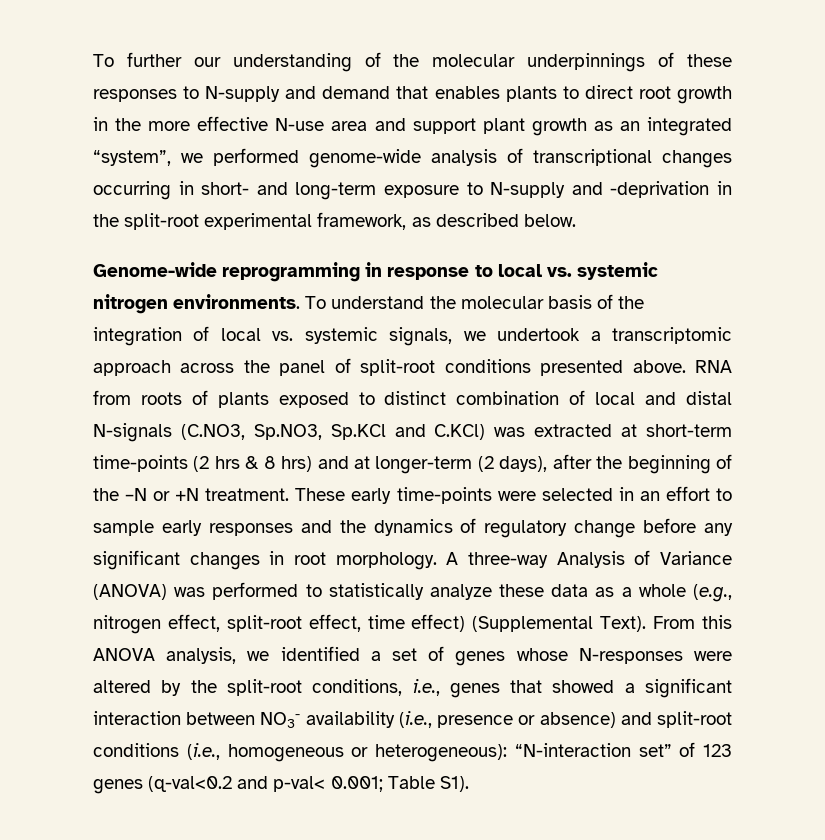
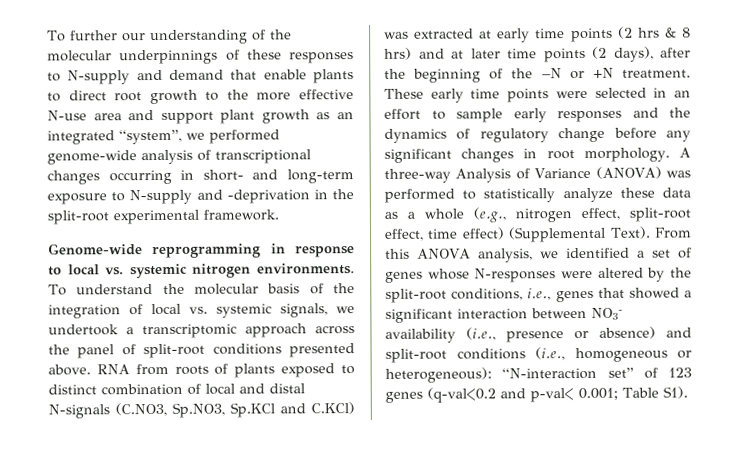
- To further our understanding of the molecular underpinnings of these responses to N-supply and demand that enables plants to direct root growth in the more effective N-use area and support plant growth as an integrated “system”, we performed genome-wide analysis of transcriptional changes occurring in short- and long-term exposure to N-supply and -deprivation in the split-root experimental framework, as described below.
+ To further our understanding of the molecular underpinnings of these responses to N-supply and demand that enable plants to direct root growth to the more effective N-use area and support plant growth as an integrated “system”, we performed genome-wide analysis of transcriptional changes occurring in short- and long-term exposure to N-supply and -deprivation in the split-root experimental framework.
- RNA from roots of plants exposed to distinct combination of local and distal N-signals (C.NO3, Sp.NO3, Sp.KCl and C.KCl) was extracted at short-term time-points (2 hrs & 8 hrs) and at longer-term (2 days), after the beginning of the –N or +N treatment.
+ RNA from roots of plants exposed to distinct combination of local and distal N-signals (C.NO3, Sp.NO3, Sp.KCl and C.KCl) was extracted at early time points (2 hrs & 8 hrs) and at later time points (2 days), after the beginning of the –N or +N treatment.
- These early time-points were selected in an effort to sample early responses and the dynamics of regulatory change before any significant changes in root morphology.
+ These early time points were selected in an effort to sample early responses and the dynamics of regulatory change before any significant changes in root morphology.

